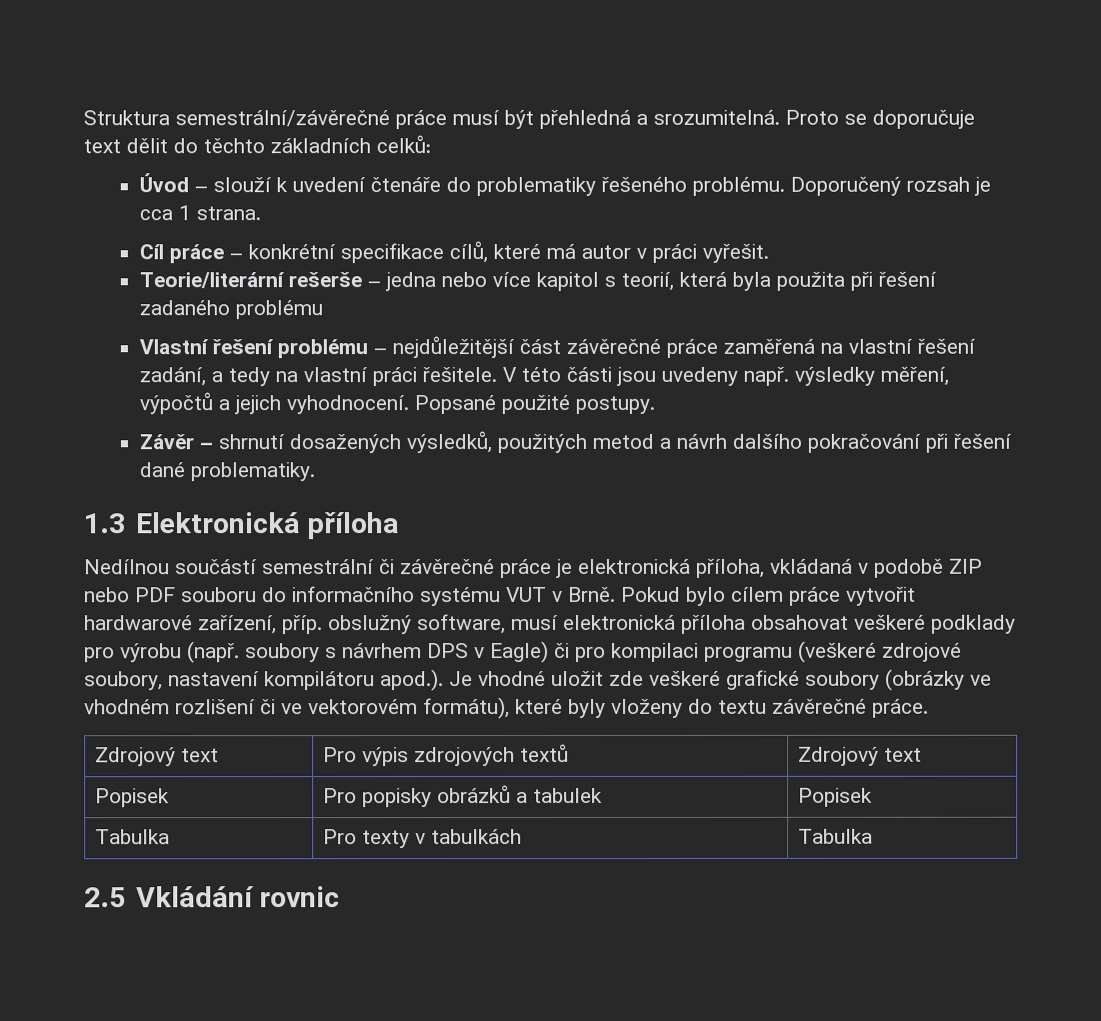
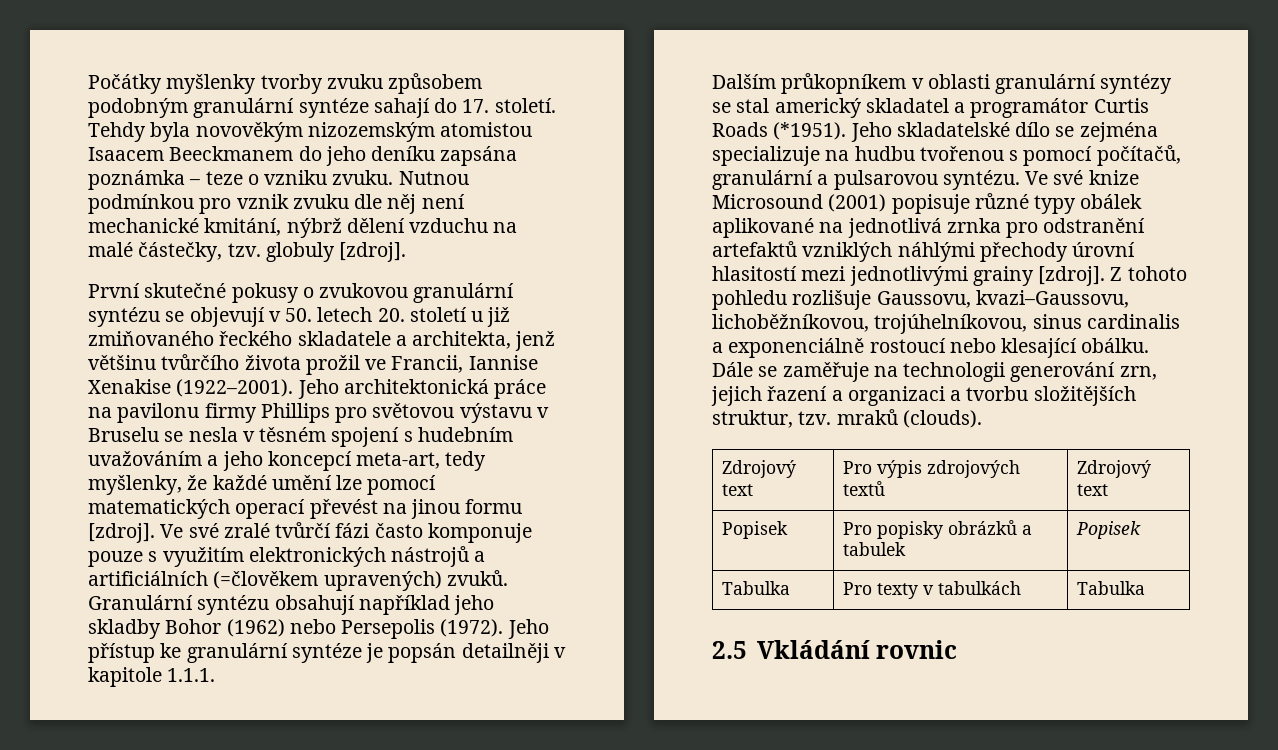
- Struktura semestrální/závěrečné práce musí být přehledná a srozumitelná. Proto se doporučuje text dělit do těchto základních celků:
- Úvod – slouží k uvedení čtenáře do problematiky řešeného problému. Doporučený rozsah je cca 1 strana.
- Cíl práce – konkrétní specifikace cílů, které má autor v práci vyřešit.
- Teorie/literární rešerše – jedna nebo více kapitol s teorií, která byla použita při řešení zadaného problému
- Vlastní řešení problému – nejdůležitější část závěrečné práce zaměřená na vlastní řešení zadání, a tedy na vlastní práci řešitele. V této části jsou uvedeny např. výsledky měření, výpočtů a jejich vyhodnocení. Popsané použité postupy.
- Závěr – shrnutí dosažených výsledků, použitých metod a návrh dalšího pokračování při řešení dané problematiky.
- 1.3 Elektronická příloha
- Nedílnou součástí semestrální či závěrečné práce je elektronická příloha, vkládaná v podobě ZIP nebo PDF souboru do informačního systému VUT v Brně. Pokud bylo cílem práce vytvořit hardwarové zařízení, příp. obslužný software, musí elektronická příloha obsahovat veškeré podklady pro výrobu (např. soubory s návrhem DPS v Eagle) či pro kompilaci programu (veškeré zdrojové soubory, nastavení kompilátoru apod.). Je vhodné uložit zde veškeré grafické soubory (obrázky ve vhodném rozlišení či ve vektorovém formátu), které byly vloženy do textu závěrečné práce.
+ Počátky myšlenky tvorby zvuku způsobem podobným granulární syntéze sahají do 17. století. Tehdy byla novověkým nizozemským atomistou Isaacem Beeckmanem do jeho deníku zapsána poznámka – teze o vzniku zvuku. Nutnou podmínkou pro vznik zvuku dle něj není mechanické kmitání, nýbrž dělení vzduchu na malé částečky, tzv. globuly [zdroj].
+ První skutečné pokusy o zvukovou granulární syntézu se objevují v 50. letech 20. století u již zmiňovaného řeckého skladatele a architekta, jenž většinu tvůrčího života prožil ve Francii, Iannise Xenakise (1922–2001). Jeho architektonická práce na pavilonu firmy Phillips pro světovou výstavu v Bruselu se nesla v těsném spojení s hudebním uvažováním a jeho koncepcí meta-art, tedy myšlenky, že každé umění lze pomocí matematických operací převést na jinou formu [zdroj]. Ve své zralé tvůrčí fázi často komponuje pouze s využitím elektronických nástrojů a artificiálních (=člověkem upravených) zvuků. Granulární syntézu obsahují například jeho skladby Bohor (1962) nebo Persepolis (1972). Jeho přístup ke granulární syntéze je popsán detailněji v kapitole 1.1.1.
+ Dalším průkopníkem v oblasti granulární syntézy se stal americký skladatel a programátor Curtis Roads (*1951). Jeho skladatelské dílo se zejména specializuje na hudbu tvořenou s pomocí počítačů, granulární a pulsarovou syntézu. Ve své knize Microsound (2001) popisuje různé typy obálek aplikované na jednotlivá zrnka pro odstranění artefaktů vzniklých náhlými přechody úrovní hlasitostí mezi jednotlivými grainy [zdroj]. Z tohoto pohledu rozlišuje Gaussovu, kvazi–Gaussovu, lichoběžníkovou, trojúhelníkovou, sinus cardinalis a exponenciálně rostoucí nebo klesající obálku. Dále se zaměřuje na technologii generování zrn, jejich řazení a organizaci a tvorbu složitějších struktur, tzv. mraků (clouds).

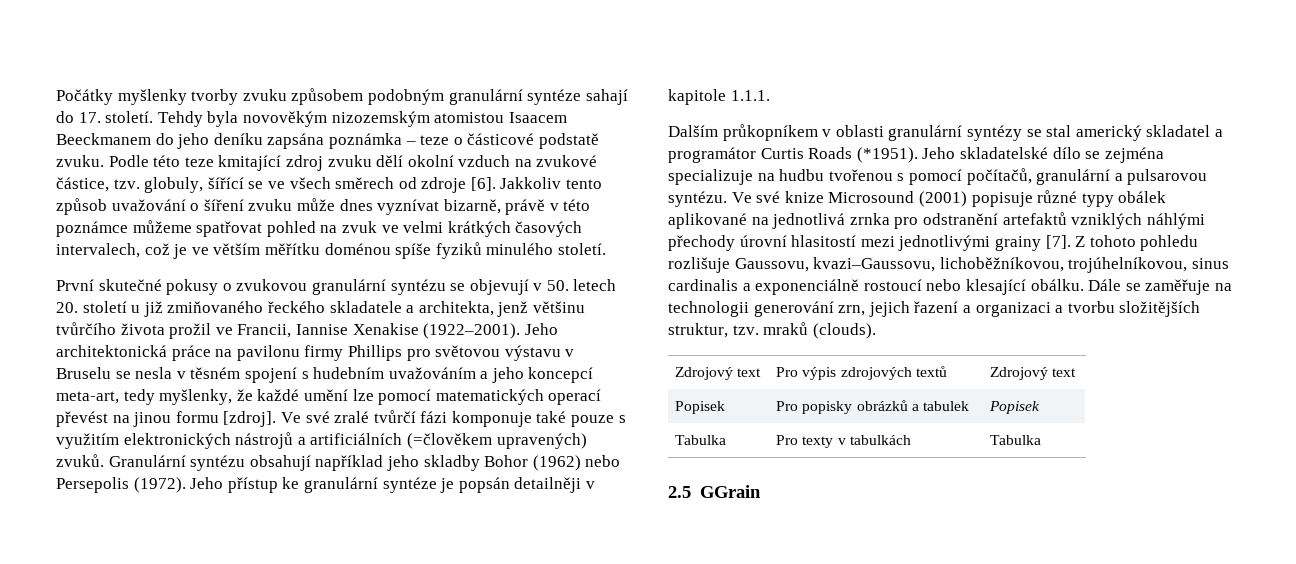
- Tehdy byla novověkým nizozemským atomistou Isaacem Beeckmanem do jeho deníku zapsána poznámka – teze o vzniku zvuku. Nutnou podmínkou pro vznik zvuku dle něj není mechanické kmitání, nýbrž dělení vzduchu na malé částečky, tzv. globuly [zdroj].
+ Tehdy byla novověkým nizozemským atomistou Isaacem Beeckmanem do jeho deníku zapsána poznámka – teze o částicové podstatě zvuku. Podle této teze kmitající zdroj zvuku dělí okolní vzduch na zvukové částice, tzv. globuly, šířící se ve všech směrech od zdroje [6]. Jakkoliv tento způsob uvažování o šíření zvuku může dnes vyznívat bizarně, právě v této poznámce můžeme spatřovat pohled na zvuk ve velmi krátkých časových intervalech, což je ve větším měřítku doménou spíše fyziků minulého století.
- Ve své zralé tvůrčí fázi často komponuje pouze s využitím elektronických nástrojů a artificiálních (=člověkem upravených) zvuků.
+ Ve své zralé tvůrčí fázi komponuje také pouze s využitím elektronických nástrojů a artificiálních (=člověkem upravených) zvuků.
- Ve své knize Microsound (2001) popisuje různé typy obálek aplikované na jednotlivá zrnka pro odstranění artefaktů vzniklých náhlými přechody úrovní hlasitostí mezi jednotlivými grainy [zdroj].
+ Ve své knize Microsound (2001) popisuje různé typy obálek aplikované na jednotlivá zrnka pro odstranění artefaktů vzniklých náhlými přechody úrovní hlasitostí mezi jednotlivými grainy [7].
- 2.5 Vkládání rovnic
+ 2.5 GGrain

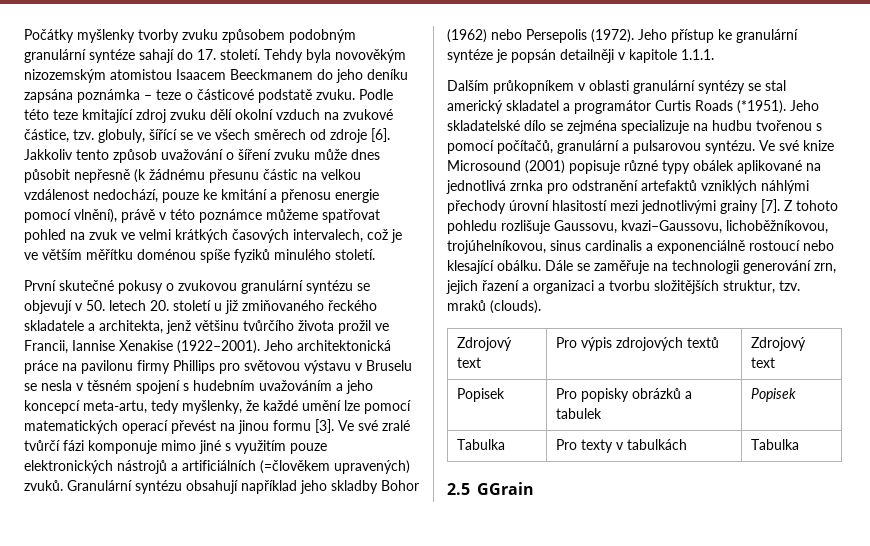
- Jakkoliv tento způsob uvažování o šíření zvuku může dnes vyznívat bizarně, právě v této poznámce můžeme spatřovat pohled na zvuk ve velmi krátkých časových intervalech, což je ve větším měřítku doménou spíše fyziků minulého století.
+ Jakkoliv tento způsob uvažování o šíření zvuku může dnes působit nepřesně (k žádnému přesunu částic na velkou vzdálenost nedochází, pouze ke kmitání a přenosu energie pomocí vlnění), právě v této poznámce můžeme spatřovat pohled na zvuk ve velmi krátkých časových intervalech, což je ve větším měřítku doménou spíše fyziků minulého století.
- Jeho architektonická práce na pavilonu firmy Phillips pro světovou výstavu v Bruselu se nesla v těsném spojení s hudebním uvažováním a jeho koncepcí meta-art, tedy myšlenky, že každé umění lze pomocí matematických operací převést na jinou formu [zdroj].
+ Jeho architektonická práce na pavilonu firmy Phillips pro světovou výstavu v Bruselu se nesla v těsném spojení s hudebním uvažováním a jeho koncepcí meta-artu, tedy myšlenky, že každé umění lze pomocí matematických operací převést na jinou formu [3].
- Ve své zralé tvůrčí fázi komponuje také pouze s využitím elektronických nástrojů a artificiálních (=člověkem upravených) zvuků.
+ Ve své zralé tvůrčí fázi komponuje mimo jiné s využitím pouze elektronických nástrojů a artificiálních (=člověkem upravených) zvuků.

